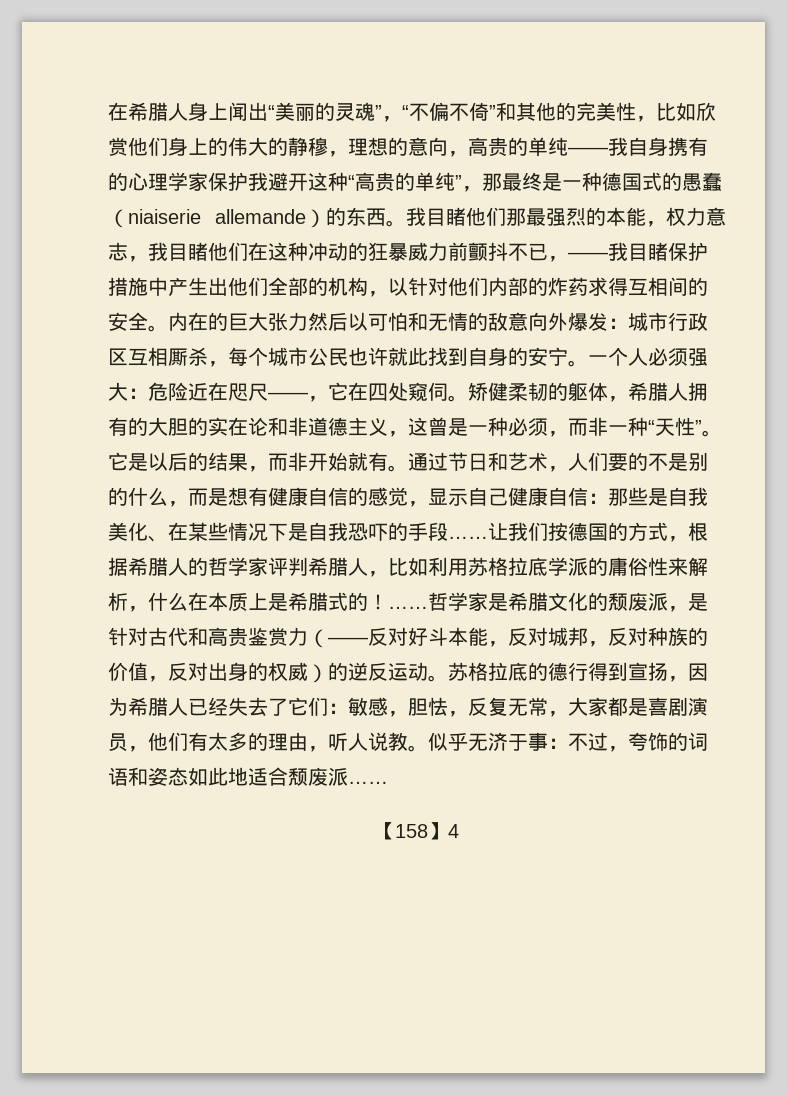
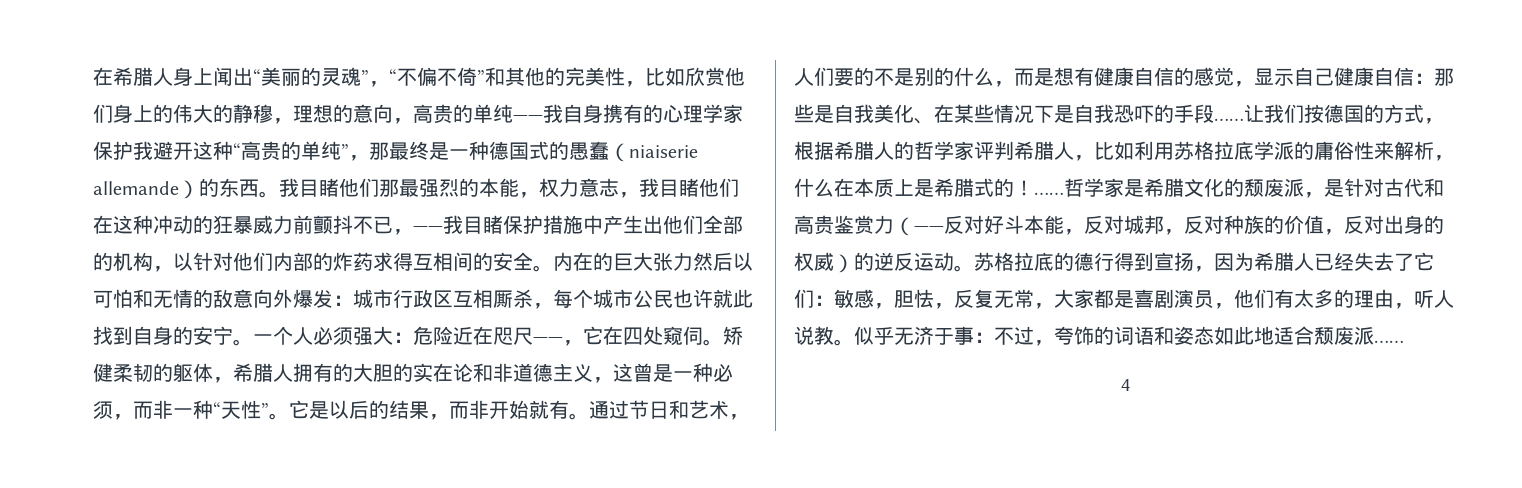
- 【158】4
+ 4

